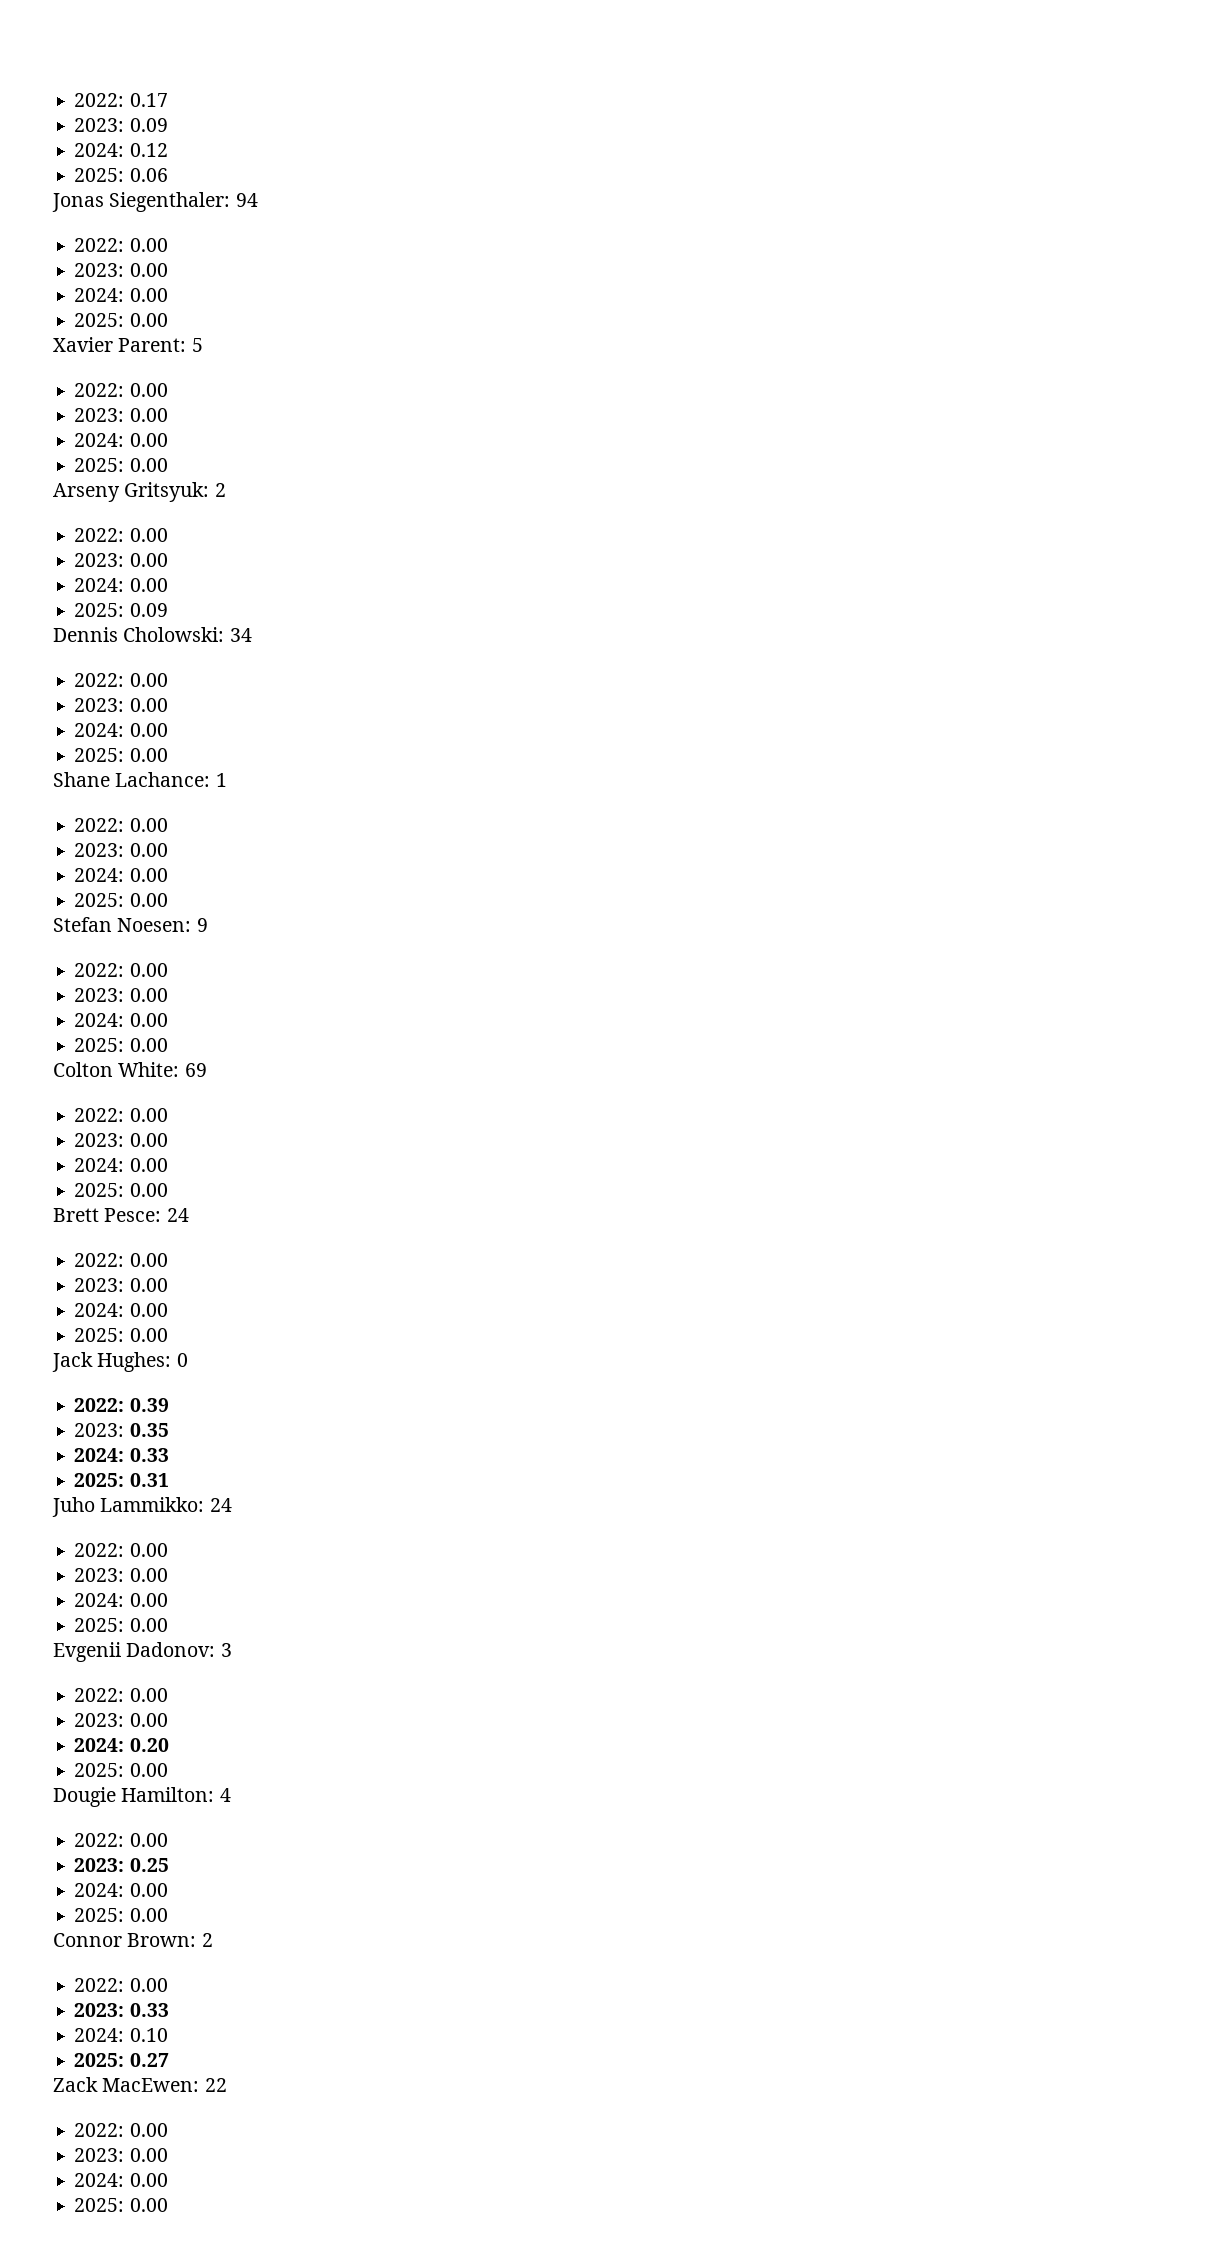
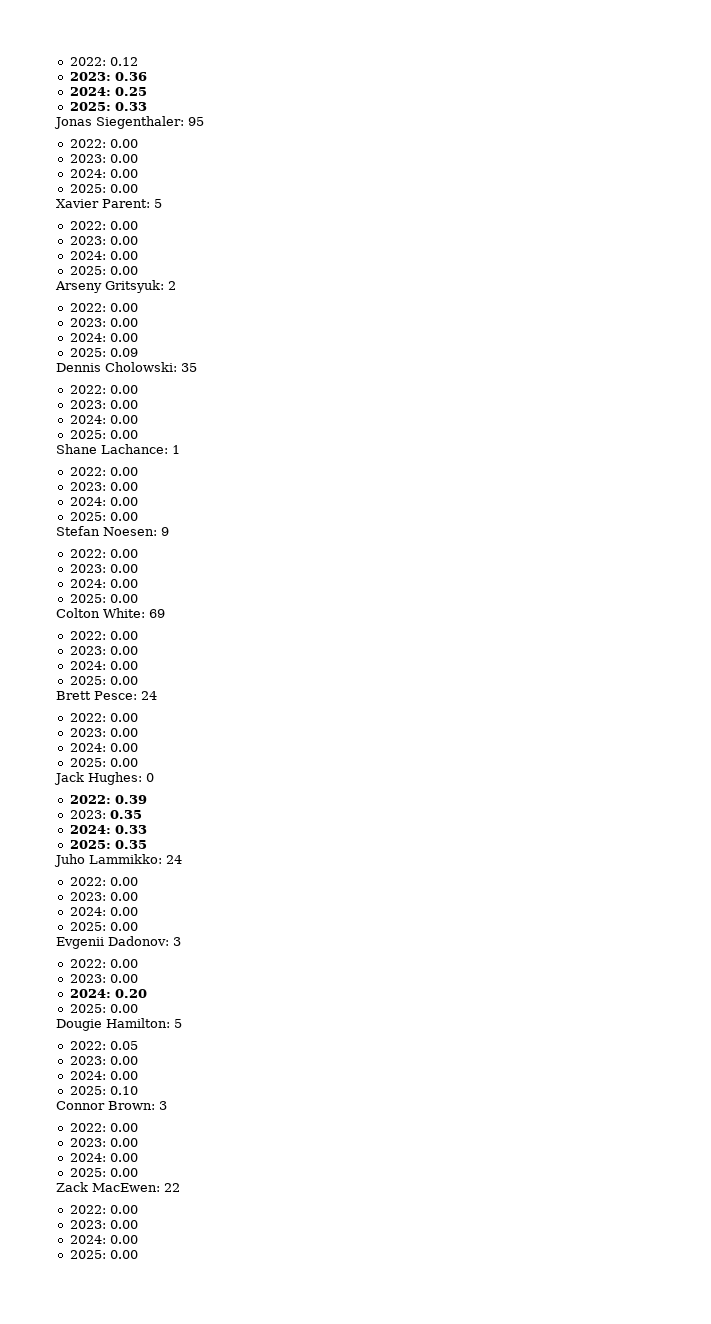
- 2022: 0.17
- 2023: 0.09
- 2024: 0.12
- 2025: 0.06
+ 2022: 0.12
+ 2023: 0.36
+ 2024: 0.25
+ 2025: 0.33
- Jonas Siegenthaler: 94
+ Jonas Siegenthaler: 95
- Dennis Cholowski: 34
+ Dennis Cholowski: 35
- 2025: 0.31
+ 2025: 0.35
- Dougie Hamilton: 4
+ Dougie Hamilton: 5
+ 2022: 0.05
+ 2023: 0.00
+ 2024: 0.00
+ 2025: 0.10
+ Connor Brown: 3
  2022: 0.00
- 2023: 0.25
+ 2023: 0.00
  2024: 0.00
  2025: 0.00
- Connor Brown: 2
- 2022: 0.00
- 2023: 0.33
- 2024: 0.10
- 2025: 0.27

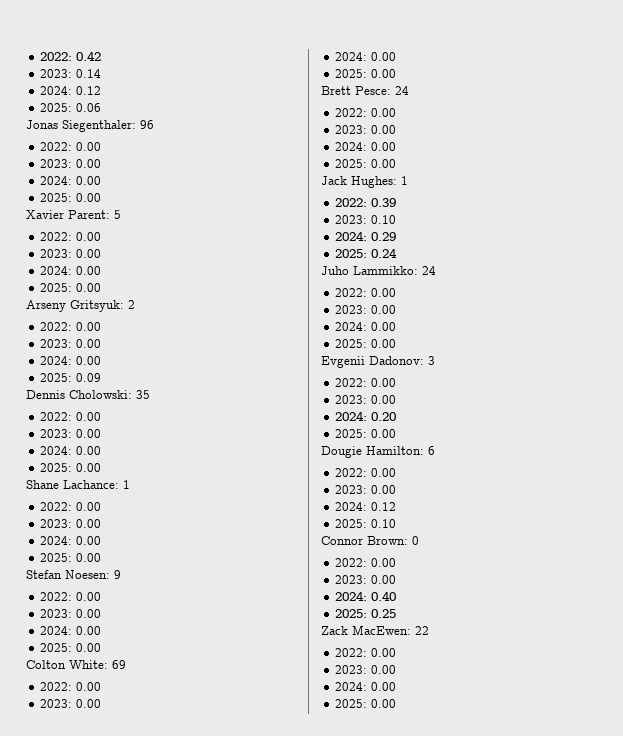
- 2022: 0.12
- 2023: 0.36
- 2024: 0.25
- 2025: 0.33
+ 2022: 0.42
+ 2023: 0.14
+ 2024: 0.12
+ 2025: 0.06
- Jonas Siegenthaler: 95
+ Jonas Siegenthaler: 96
- Jack Hughes: 0
+ Jack Hughes: 1
- 2023: 0.35
- 2024: 0.33
- 2025: 0.35
+ 2023: 0.10
+ 2024: 0.29
+ 2025: 0.24
- Dougie Hamilton: 5
- 2022: 0.05
- 2023: 0.00
- 2024: 0.00
- 2025: 0.10
- Connor Brown: 3
+ Dougie Hamilton: 6
  2022: 0.00
  2023: 0.00
- 2024: 0.00
- 2025: 0.00
+ 2024: 0.12
+ 2025: 0.10
+ Connor Brown: 0
+ 2022: 0.00
+ 2023: 0.00
+ 2024: 0.40
+ 2025: 0.25

